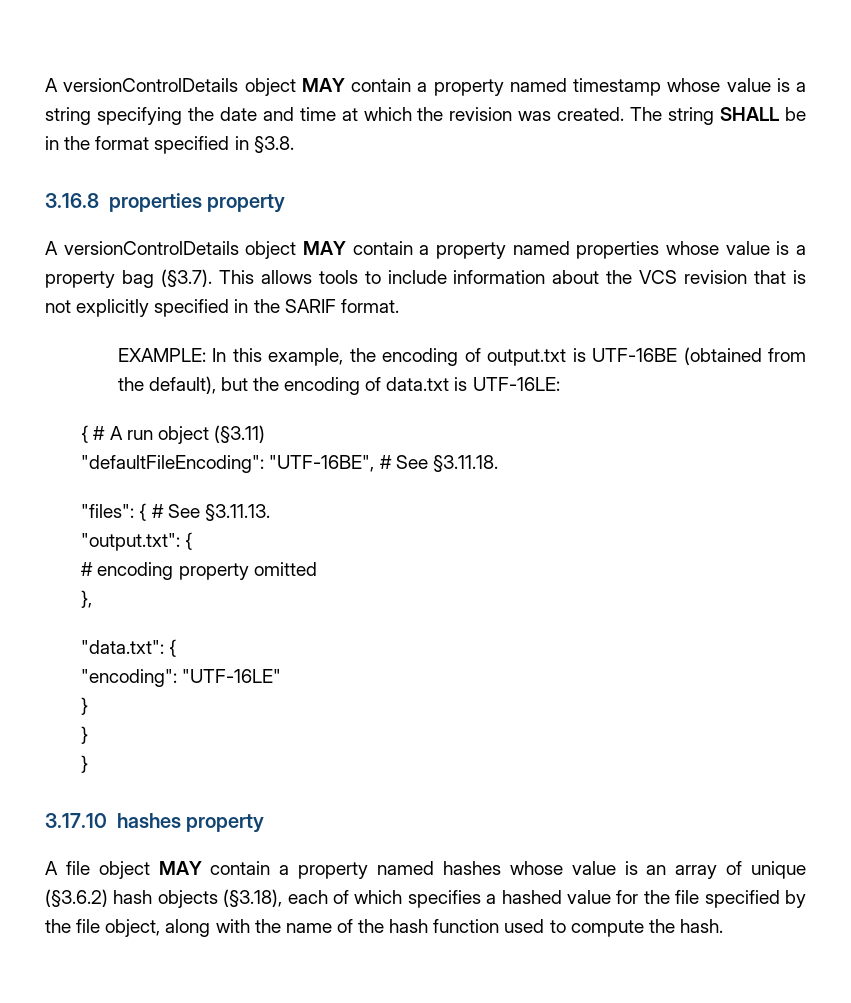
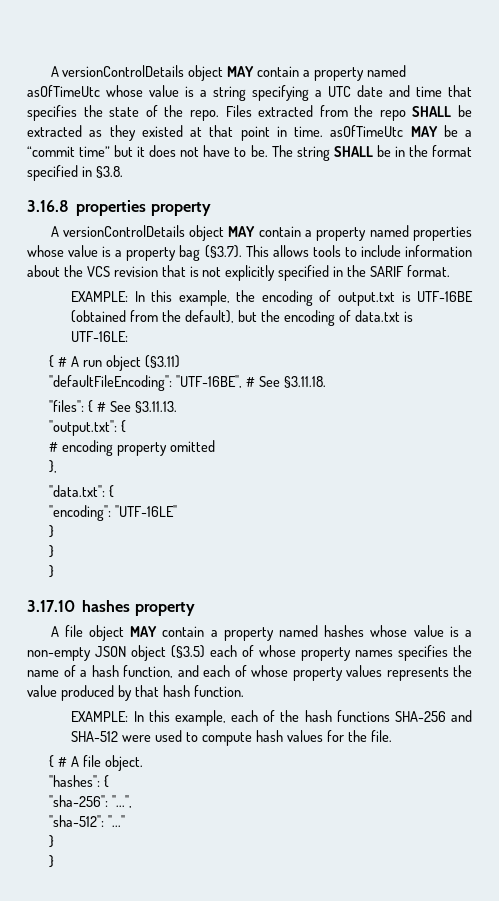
- A versionControlDetails object MAY contain a property named timestamp whose value is a string specifying the date and time at which the revision was created.
+ A versionControlDetails object MAY contain a property named asOfTimeUtc whose value is a string specifying a UTC date and time that specifies the state of the repo. Files extracted from the repo SHALL be extracted as they existed at that point in time. asOfTimeUtc MAY be a “commit time” but it does not have to be.
- A file object MAY contain a property named hashes whose value is an array of unique (§3.6.2) hash objects (§3.18), each of which specifies a hashed value for the file specified by the file object, along with the name of the hash function used to compute the hash.
+ A file object MAY contain a property named hashes whose value is a non-empty JSON object (§3.5) each of whose property names specifies the name of a hash function, and each of whose property values represents the value produced by that hash function.
+ EXAMPLE: In this example, each of the hash functions SHA-256 and SHA-512 were used to compute hash values for the file.
+ { # A file object.
+ "hashes": {
+ "sha-256": "...",
+ "sha-512": "..."
+ }
+ }

